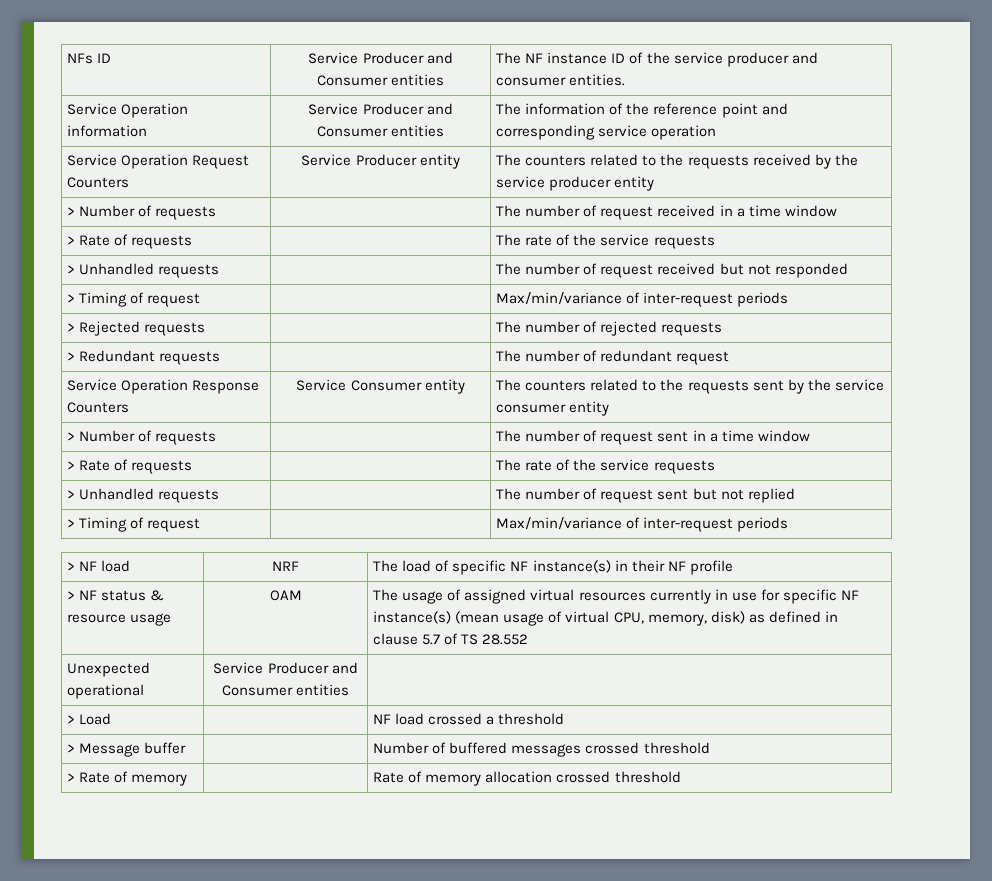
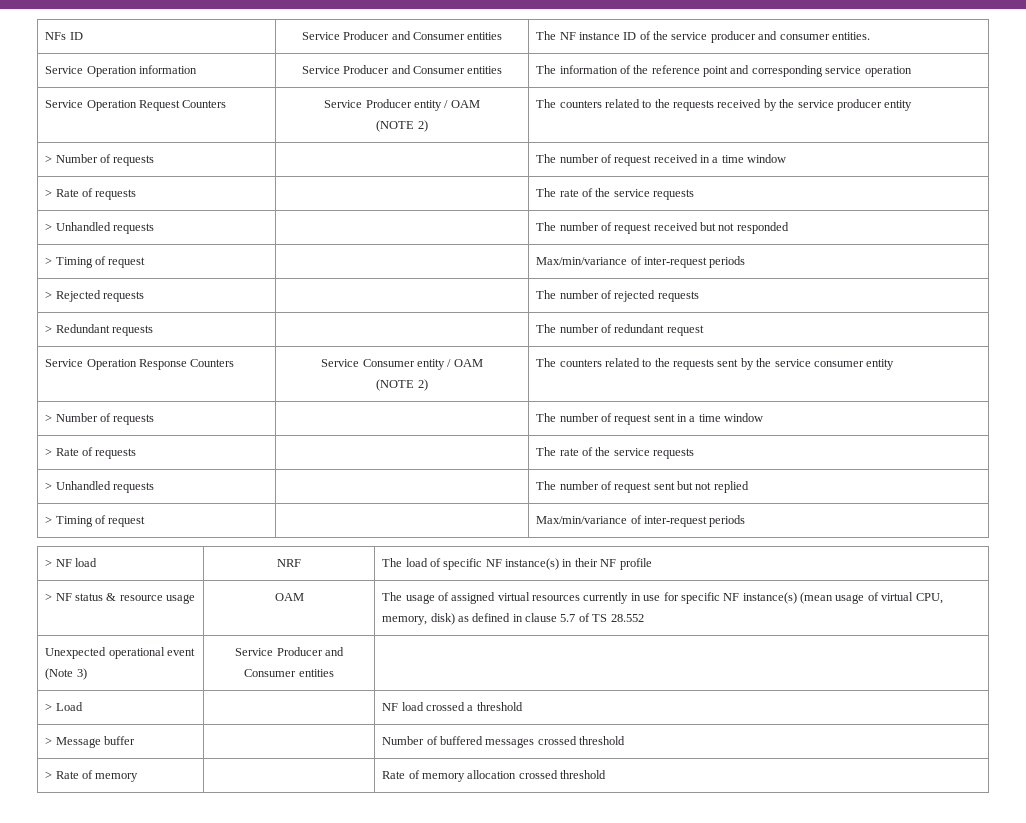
- Service Operation Request Counters | Service Producer entity | The counters related to the requests received by the service producer entity
+ Service Operation Request Counters | Service Producer entity / OAM
+ (NOTE 2) | The counters related to the requests received by the service producer entity
- Service Operation Response Counters | Service Consumer entity | The counters related to the requests sent by the service consumer entity
+ Service Operation Response Counters | Service Consumer entity / OAM
+ (NOTE 2) | The counters related to the requests sent by the service consumer entity
- Unexpected operational | Service Producer and Consumer entities |
+ Unexpected operational event (Note 3) | Service Producer and Consumer entities |

